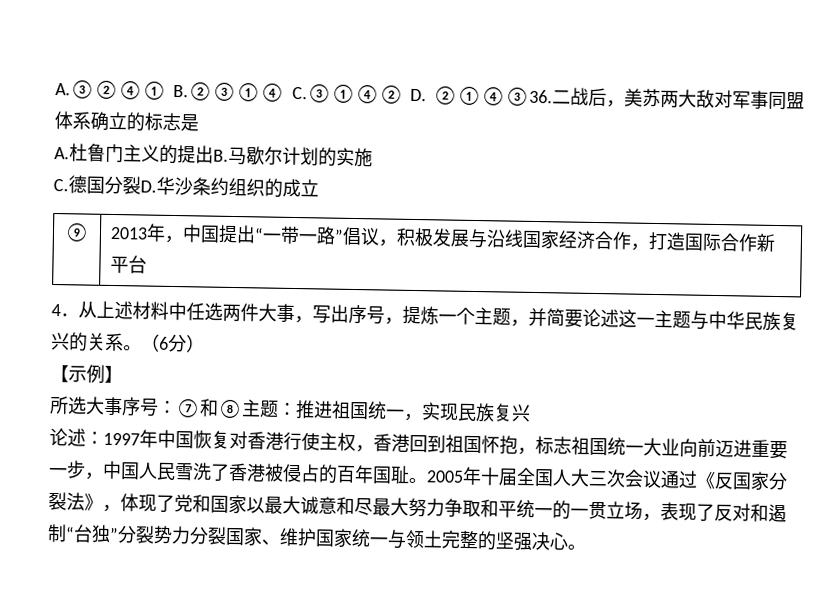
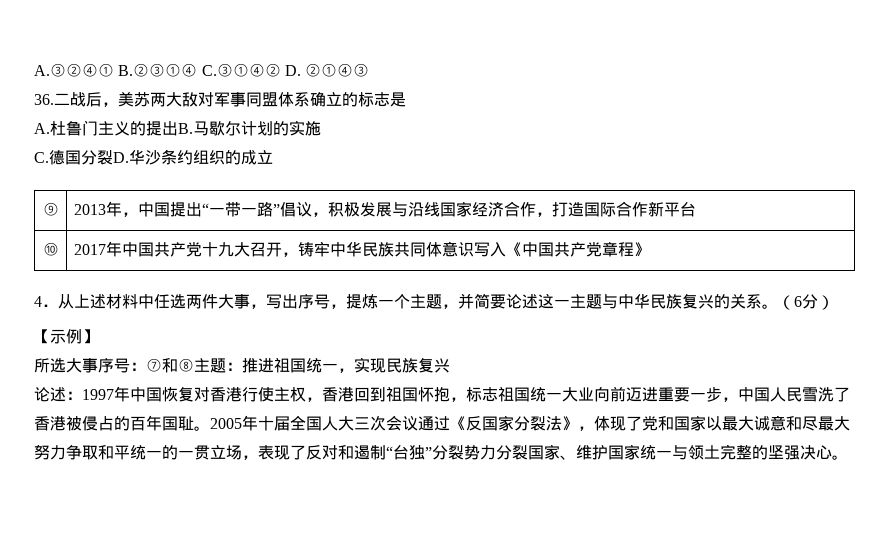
- A.③②④① B.②③①④ C.③①④② D. ②①④③36.二战后，美苏两大敌对军事同盟体系确立的标志是
+ A.③②④① B.②③①④ C.③①④② D. ②①④③
+ 36.二战后，美苏两大敌对军事同盟体系确立的标志是
+ ⑩ | 2017年中国共产党十九大召开，铸牢中华民族共同体意识写入《中国共产党章程》

